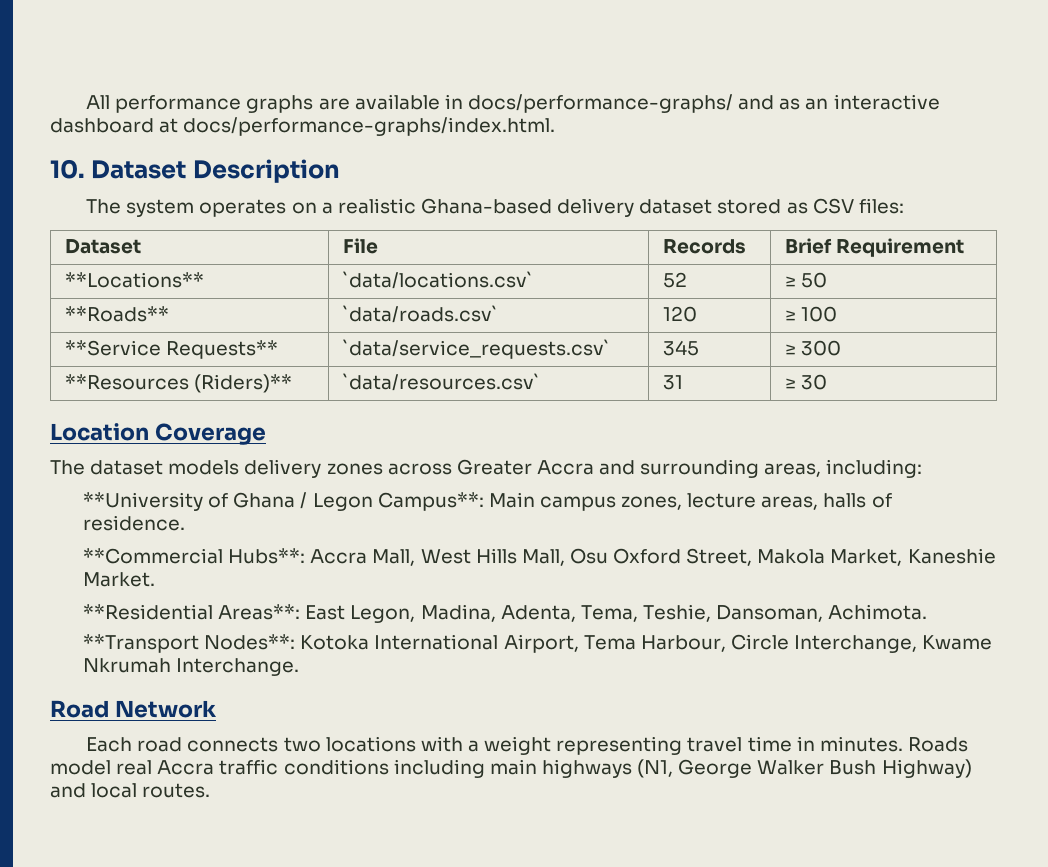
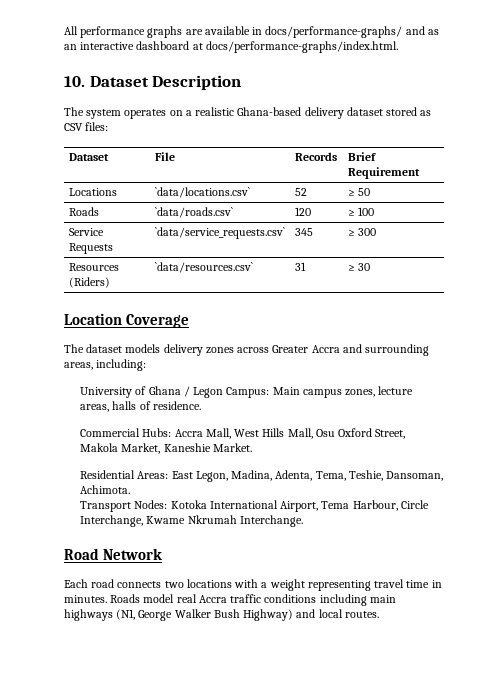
- **Locations** | `data/locations.csv` | 52 | ≥ 50
+ Locations | `data/locations.csv` | 52 | ≥ 50
- **Roads** | `data/roads.csv` | 120 | ≥ 100
+ Roads | `data/roads.csv` | 120 | ≥ 100
- **Service Requests** | `data/service_requests.csv` | 345 | ≥ 300
+ Service Requests | `data/service_requests.csv` | 345 | ≥ 300
- **Resources (Riders)** | `data/resources.csv` | 31 | ≥ 30
+ Resources (Riders) | `data/resources.csv` | 31 | ≥ 30
- **University of Ghana / Legon Campus**: Main campus zones, lecture areas, halls of residence.
+ University of Ghana / Legon Campus: Main campus zones, lecture areas, halls of residence.
- **Commercial Hubs**: Accra Mall, West Hills Mall, Osu Oxford Street, Makola Market, Kaneshie Market.
+ Commercial Hubs: Accra Mall, West Hills Mall, Osu Oxford Street, Makola Market, Kaneshie Market.
- **Residential Areas**: East Legon, Madina, Adenta, Tema, Teshie, Dansoman, Achimota.
+ Residential Areas: East Legon, Madina, Adenta, Tema, Teshie, Dansoman, Achimota.
- **Transport Nodes**: Kotoka International Airport, Tema Harbour, Circle Interchange, Kwame Nkrumah Interchange.
+ Transport Nodes: Kotoka International Airport, Tema Harbour, Circle Interchange, Kwame Nkrumah Interchange.

